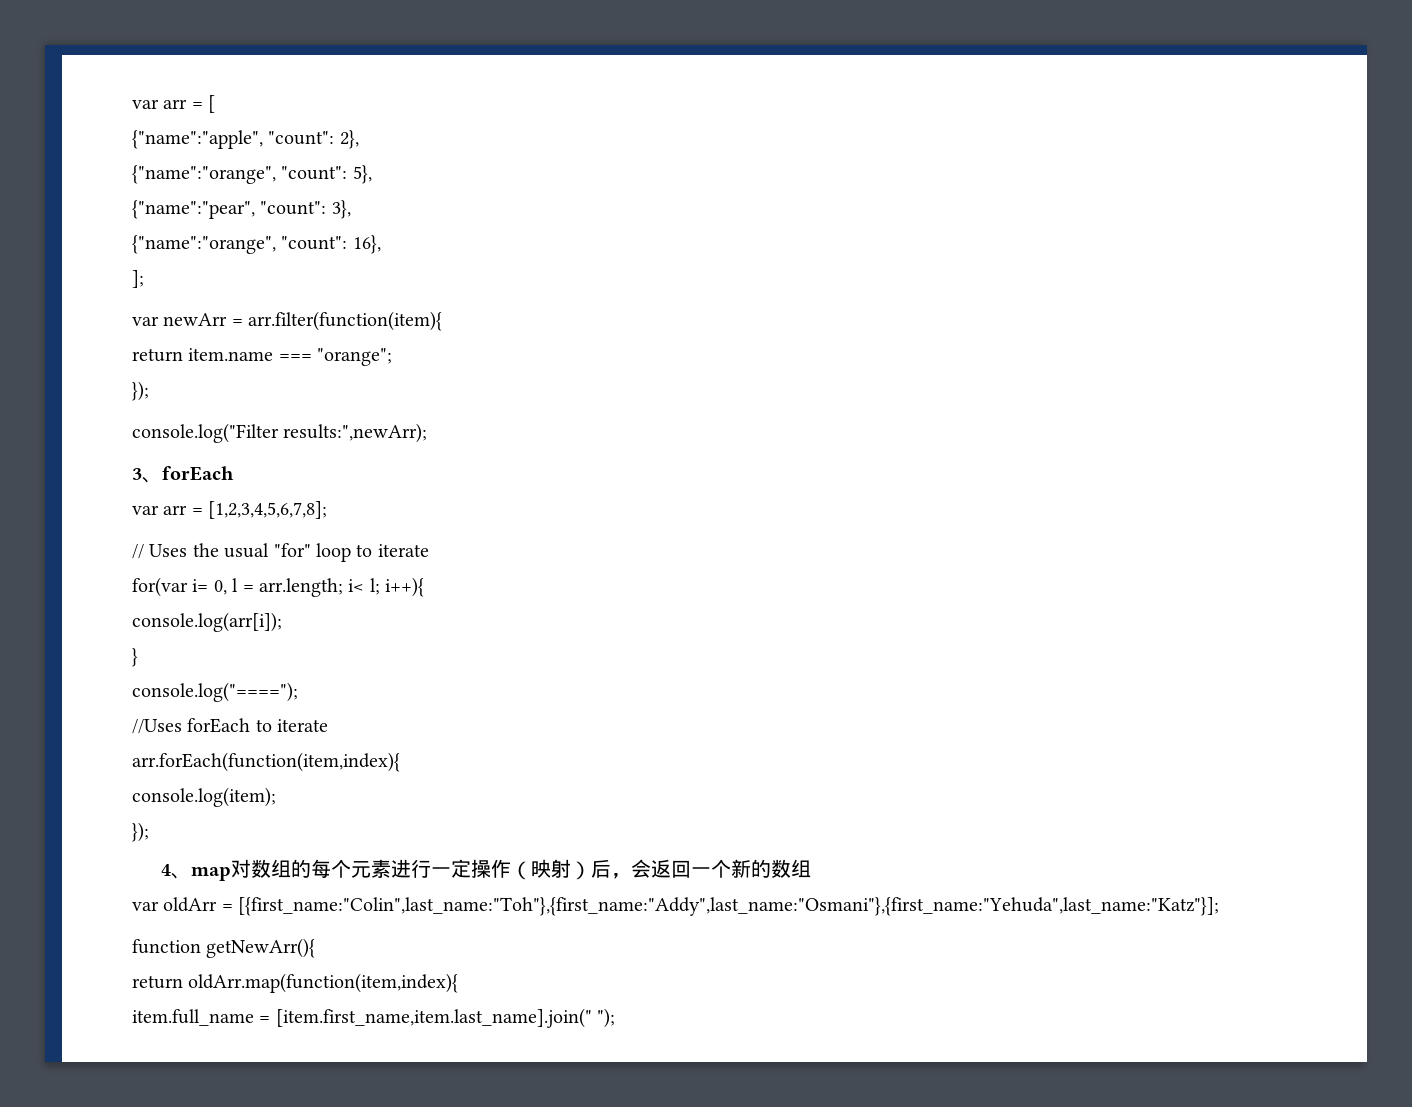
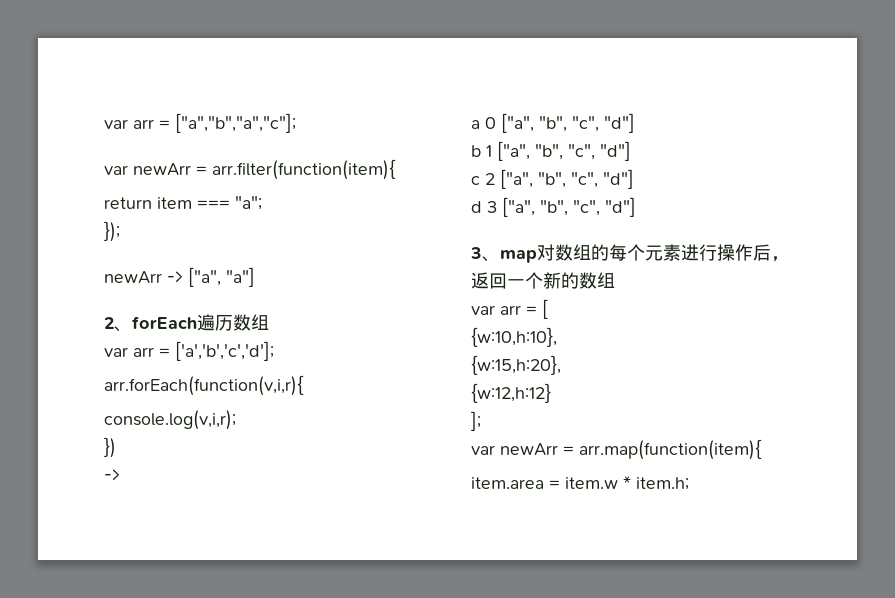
- var arr = [
- {"name":"apple", "count": 2},
- {"name":"orange", "count": 5},
- {"name":"pear", "count": 3},
- {"name":"orange", "count": 16},
- ];
+ var arr = ["a","b","a","c"];
- return item.name === "orange";
+ return item === "a";
  });
- console.log("Filter results:",newArr);
- 3、forEach
- var arr = [1,2,3,4,5,6,7,8];
- // Uses the usual "for" loop to iterate
- for(var i= 0, l = arr.length; i< l; i++){
- console.log(arr[i]);
- }
- console.log("====");
- //Uses forEach to iterate
- arr.forEach(function(item,index){
- console.log(item);
- });
- 4、map对数组的每个元素进行一定操作（映射）后，会返回一个新的数组
+ newArr -> ["a", "a"]
+ 2、forEach遍历数组
+ var arr = ['a','b','c','d'];
+ arr.forEach(function(v,i,r){
+ console.log(v,i,r);
+ })
+ ->
+ a 0 ["a", "b", "c", "d"]
+ b 1 ["a", "b", "c", "d"]
+ c 2 ["a", "b", "c", "d"]
+ d 3 ["a", "b", "c", "d"]
+ 3、map对数组的每个元素进行操作后，返回一个新的数组
- var oldArr = [{first_name:"Colin",last_name:"Toh"},{first_name:"Addy",last_name:"Osmani"},{first_name:"Yehuda",last_name:"Katz"}];
- function getNewArr(){
- return oldArr.map(function(item,index){
- item.full_name = [item.first_name,item.last_name].join(" ");
+ var arr = [
+ {w:10,h:10},
+ {w:15,h:20},
+ {w:12,h:12}
+ ];
+ var newArr = arr.map(function(item){
+ item.area = item.w * item.h;

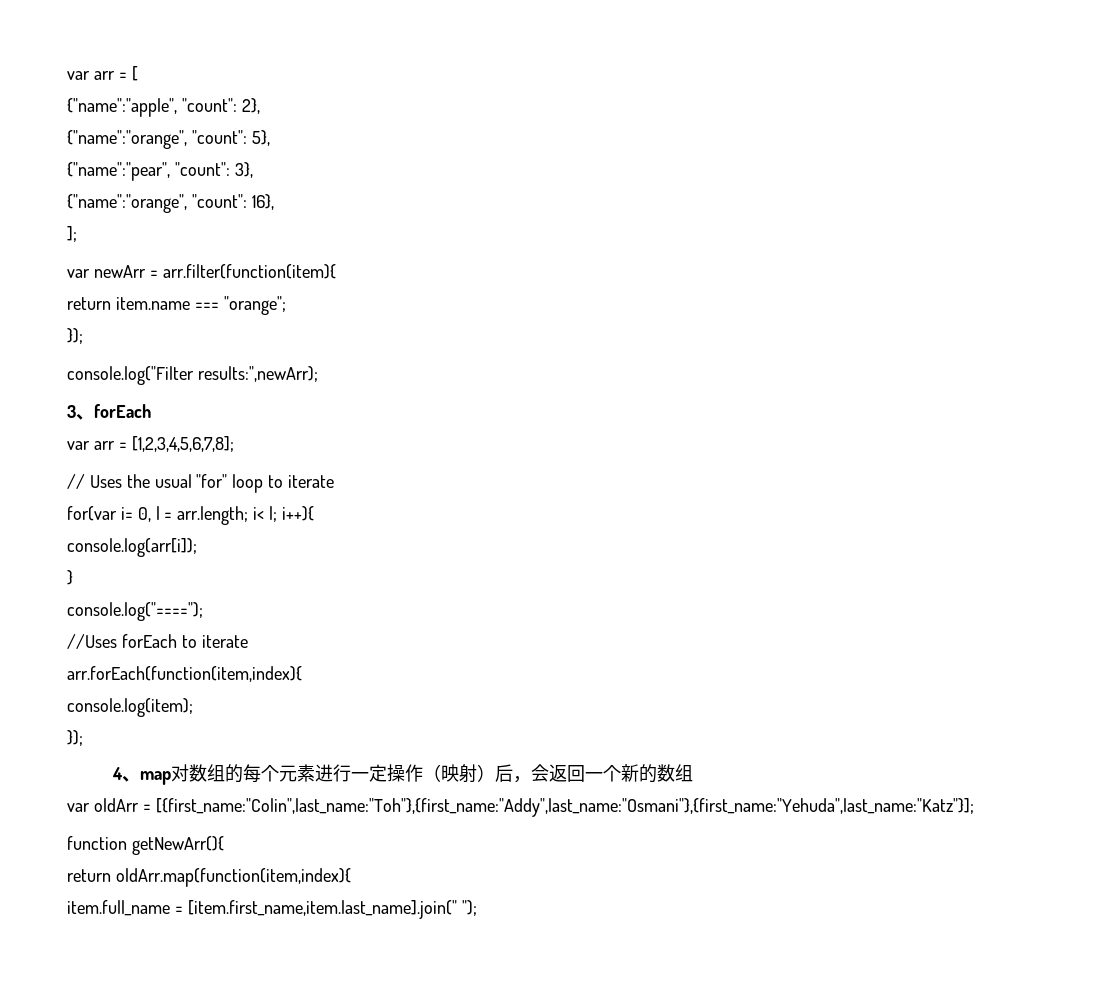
- var arr = ["a","b","a","c"];
+ var arr = [
+ {"name":"apple", "count": 2},
+ {"name":"orange", "count": 5},
+ {"name":"pear", "count": 3},
+ {"name":"orange", "count": 16},
+ ];
- return item === "a";
+ return item.name === "orange";
  });
- newArr -> ["a", "a"]
- 2、forEach遍历数组
- var arr = ['a','b','c','d'];
- arr.forEach(function(v,i,r){
- console.log(v,i,r);
- })
- ->
- a 0 ["a", "b", "c", "d"]
- b 1 ["a", "b", "c", "d"]
- c 2 ["a", "b", "c", "d"]
- d 3 ["a", "b", "c", "d"]
- 3、map对数组的每个元素进行操作后，返回一个新的数组
+ console.log("Filter results:",newArr);
+ 3、forEach
+ var arr = [1,2,3,4,5,6,7,8];
+ // Uses the usual "for" loop to iterate
+ for(var i= 0, l = arr.length; i< l; i++){
+ console.log(arr[i]);
+ }
+ console.log("====");
+ //Uses forEach to iterate
+ arr.forEach(function(item,index){
+ console.log(item);
+ });
+ 4、map对数组的每个元素进行一定操作（映射）后，会返回一个新的数组
- var arr = [
- {w:10,h:10},
- {w:15,h:20},
- {w:12,h:12}
- ];
- var newArr = arr.map(function(item){
- item.area = item.w * item.h;
+ var oldArr = [{first_name:"Colin",last_name:"Toh"},{first_name:"Addy",last_name:"Osmani"},{first_name:"Yehuda",last_name:"Katz"}];
+ function getNewArr(){
+ return oldArr.map(function(item,index){
+ item.full_name = [item.first_name,item.last_name].join(" ");

